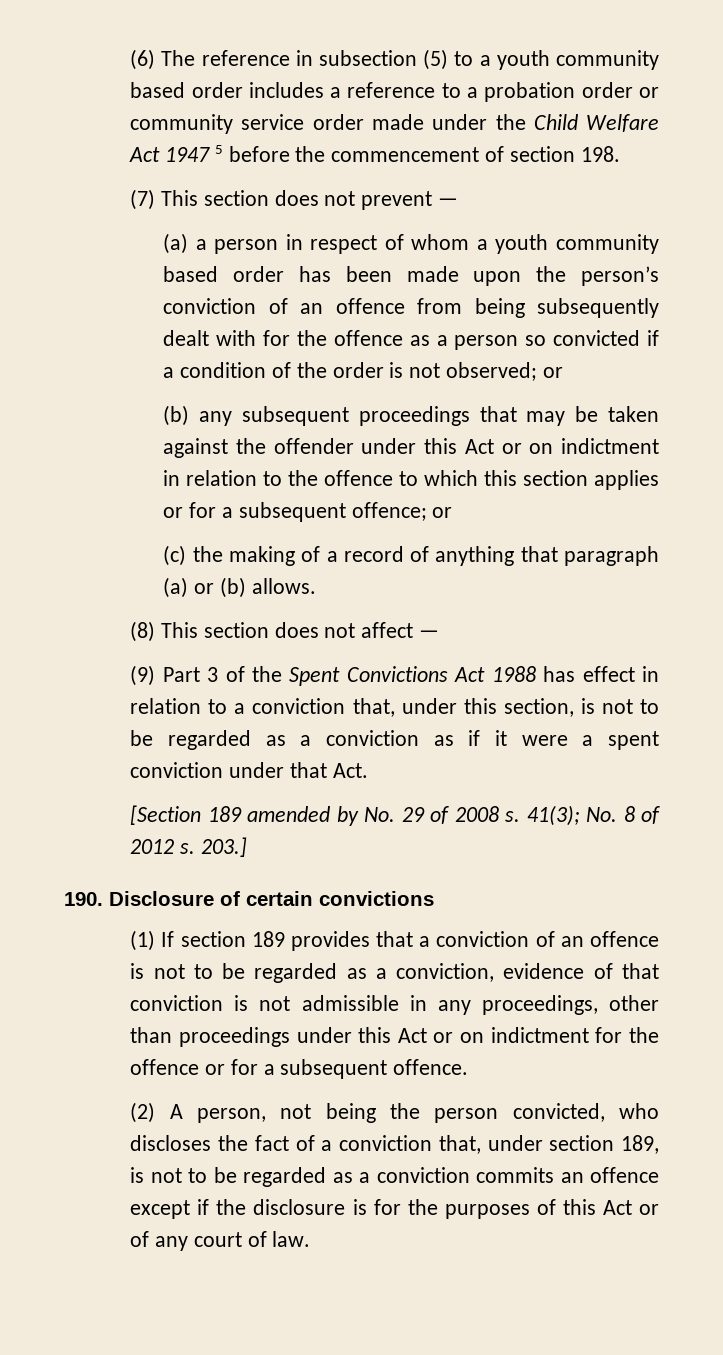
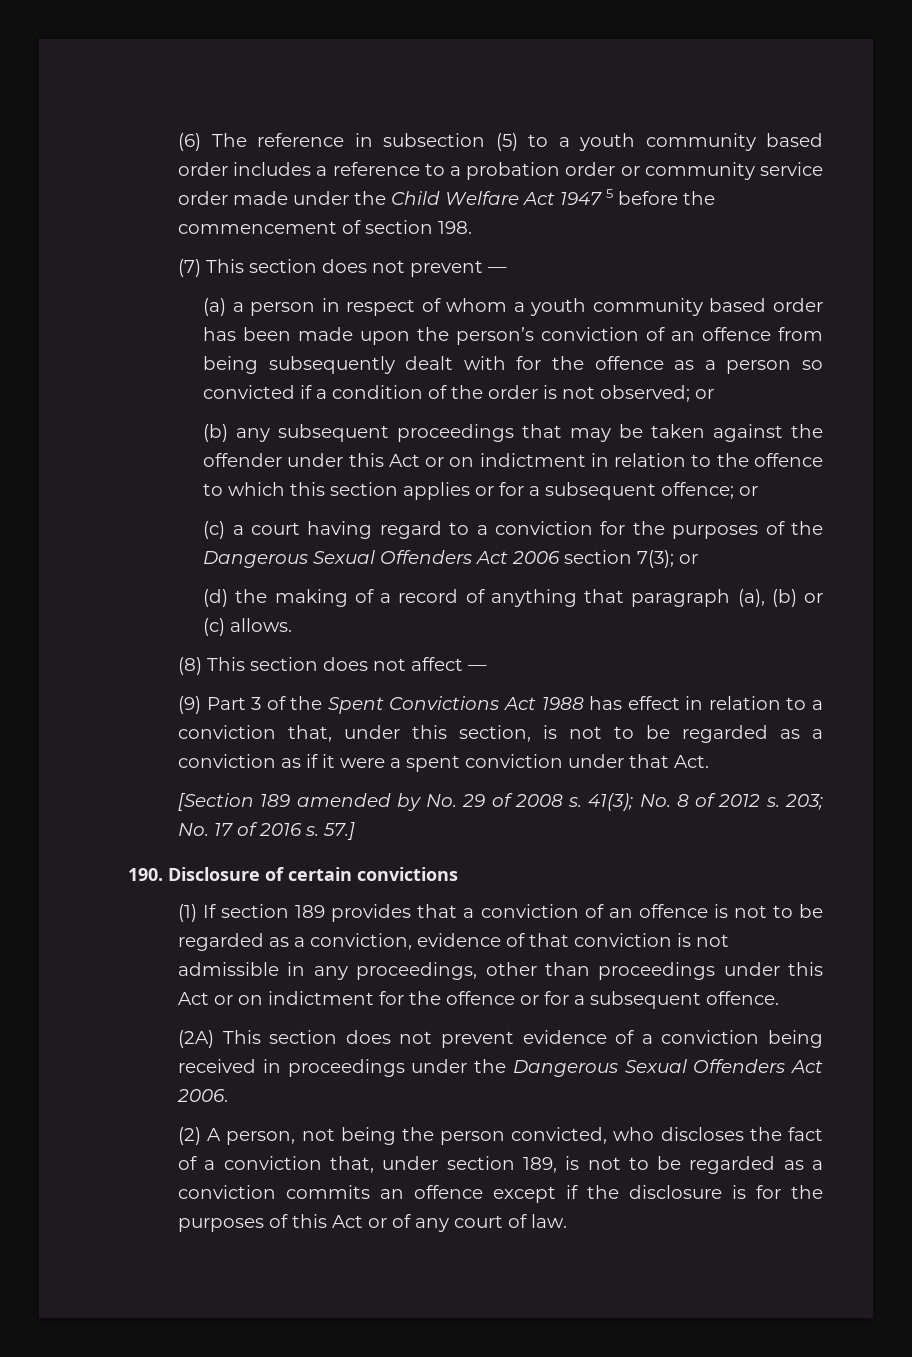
- (c) the making of a record of anything that paragraph (a) or (b) allows.
+ (c) a court having regard to a conviction for the purposes of the Dangerous Sexual Offenders Act 2006 section 7(3); or
+ (d) the making of a record of anything that paragraph (a), (b) or (c) allows.
- 203.]
+ 203; No. 17 of 2016 s. 57.]
+ (2A) This section does not prevent evidence of a conviction being received in proceedings under the Dangerous Sexual Offenders Act 2006.

